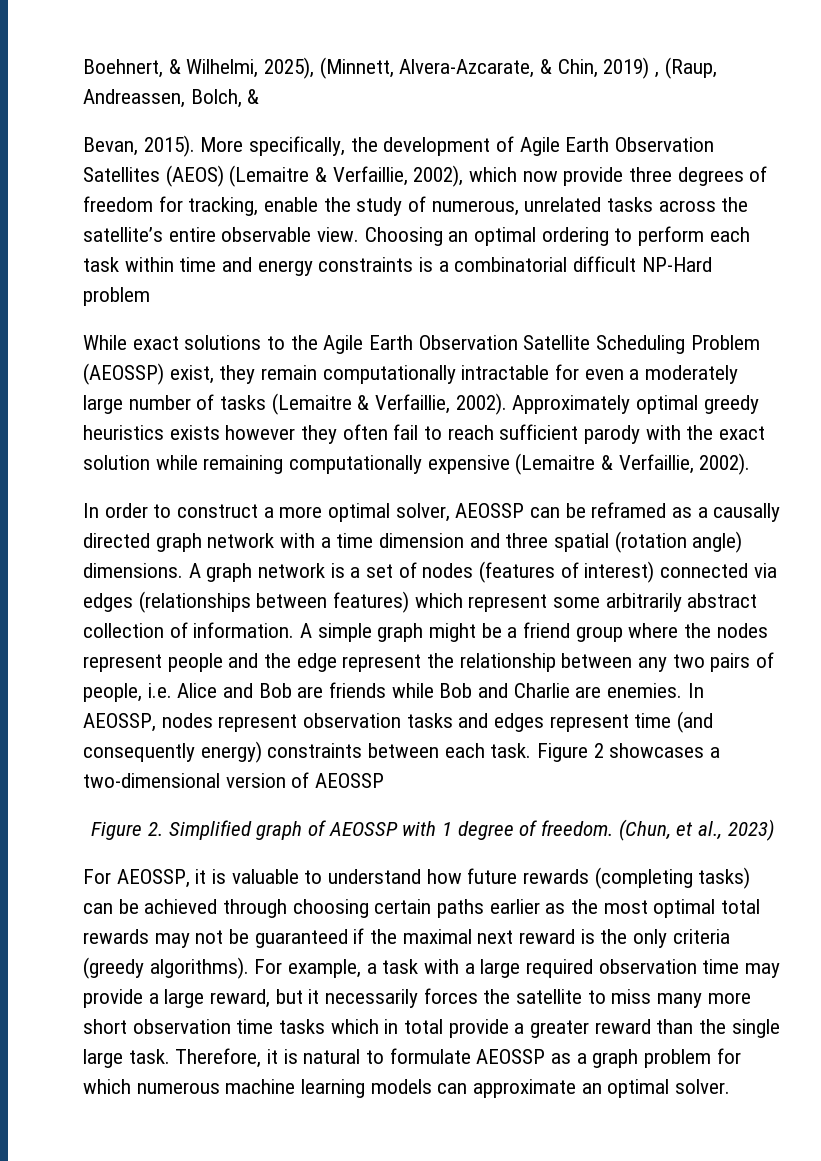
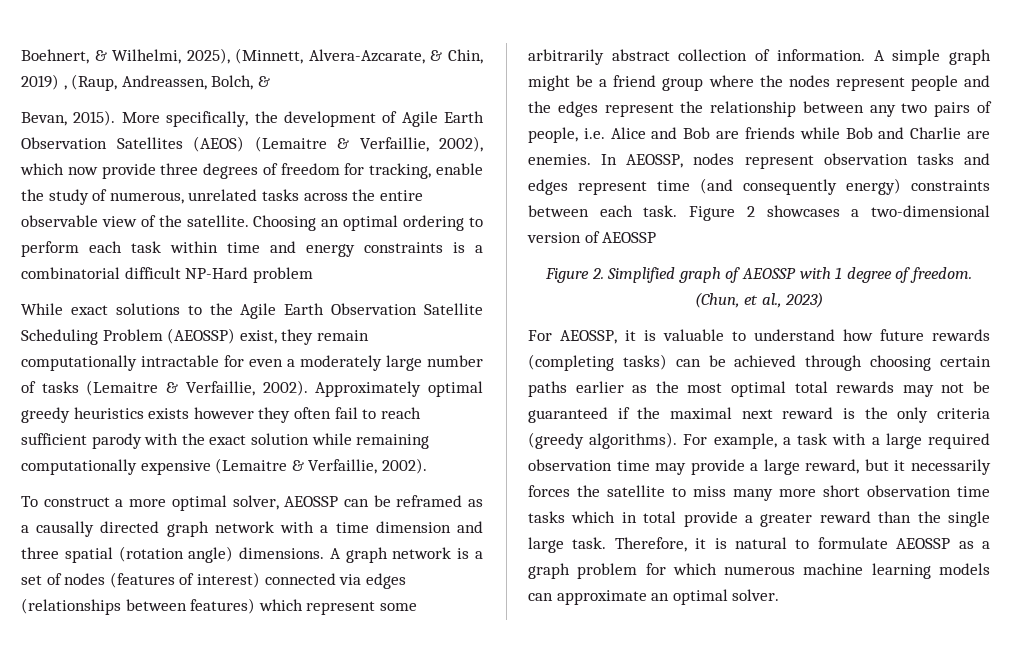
- More specifically, the development of Agile Earth Observation Satellites (AEOS) (Lemaitre & Verfaillie, 2002), which now provide three degrees of freedom for tracking, enable the study of numerous, unrelated tasks across the satellite’s entire observable view.
+ More specifically, the development of Agile Earth Observation Satellites (AEOS) (Lemaitre & Verfaillie, 2002), which now provide three degrees of freedom for tracking, enable the study of numerous, unrelated tasks across the entire observable view of the satellite.
- In order to construct a more optimal solver, AEOSSP can be reframed as a causally directed graph network with a time dimension and three spatial (rotation angle) dimensions.
+ To construct a more optimal solver, AEOSSP can be reframed as a causally directed graph network with a time dimension and three spatial (rotation angle) dimensions.
- A simple graph might be a friend group where the nodes represent people and the edge represent the relationship between any two pairs of people, i.e. Alice and Bob are friends while Bob and Charlie are enemies.
+ A simple graph might be a friend group where the nodes represent people and the edges represent the relationship between any two pairs of people, i.e. Alice and Bob are friends while Bob and Charlie are enemies.

